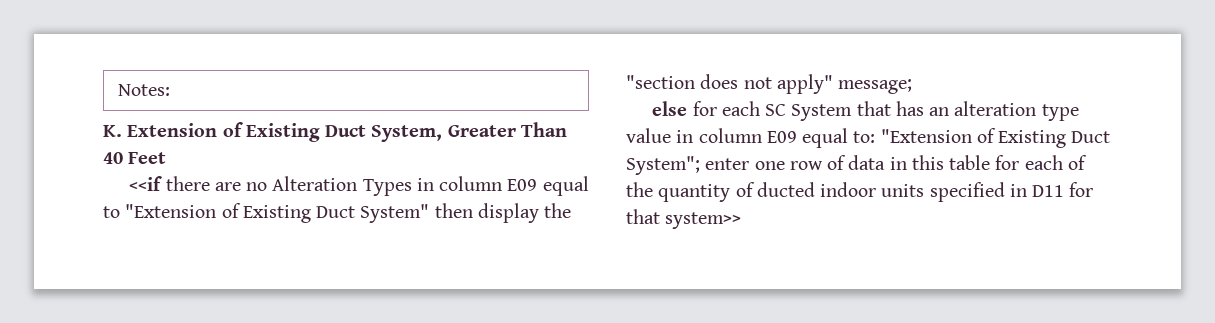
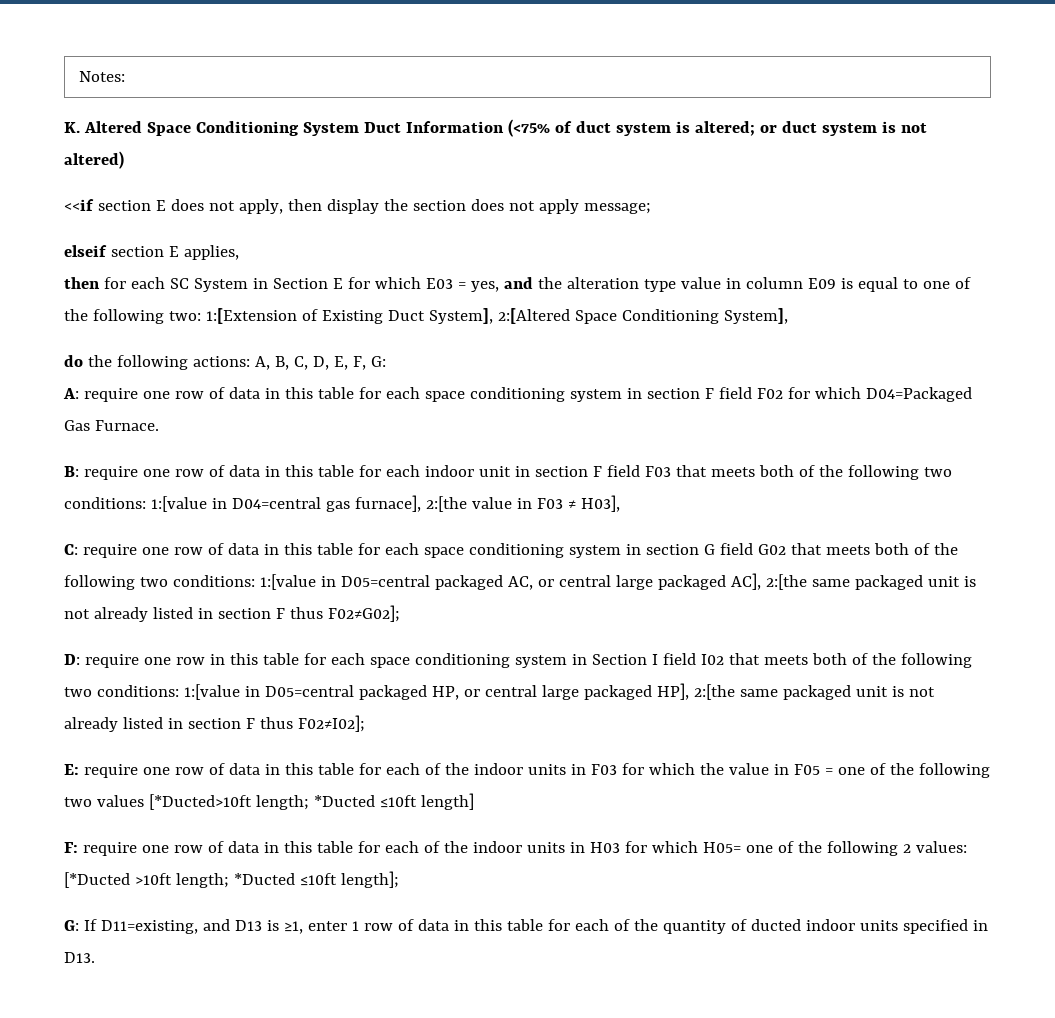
- K. Extension of Existing Duct System, Greater Than 40 Feet
- <<if there are no Alteration Types in column E09 equal to "Extension of Existing Duct System" then display the "section does not apply" message;
+ K. Altered Space Conditioning System Duct Information (<75% of duct system is altered; or duct system is not altered)
+ <<if section E does not apply, then display the section does not apply message;
- else for each SC System that has an alteration type value in column E09 equal to: "Extension of Existing Duct System"; enter one row of data in this table for each of the quantity of ducted indoor units specified in D11 for that system>>
+ elseif section E applies,
+ then for each SC System in Section E for which E03 = yes, and the alteration type value in column E09 is equal to one of the following two: 1:[Extension of Existing Duct System], 2:[Altered Space Conditioning System],
+ do the following actions: A, B, C, D, E, F, G:
+ A: require one row of data in this table for each space conditioning system in section F field F02 for which D04=Packaged Gas Furnace.
+ B: require one row of data in this table for each indoor unit in section F field F03 that meets both of the following two conditions: 1:[value in D04=central gas furnace], 2:[the value in F03 ≠ H03],
+ C: require one row of data in this table for each space conditioning system in section G field G02 that meets both of the following two conditions: 1:[value in D05=central packaged AC, or central large packaged AC], 2:[the same packaged unit is not already listed in section F thus F02≠G02];
+ D: require one row in this table for each space conditioning system in Section I field I02 that meets both of the following two conditions: 1:[value in D05=central packaged HP, or central large packaged HP], 2:[the same packaged unit is not already listed in section F thus F02≠I02];
+ E: require one row of data in this table for each of the indoor units in F03 for which the value in F05 = one of the following two values [*Ducted>10ft length; *Ducted ≤10ft length]
+ F: require one row of data in this table for each of the indoor units in H03 for which H05= one of the following 2 values: [*Ducted >10ft length; *Ducted ≤10ft length];
+ G: If D11=existing, and D13 is ≥1, enter 1 row of data in this table for each of the quantity of ducted indoor units specified in D13.

